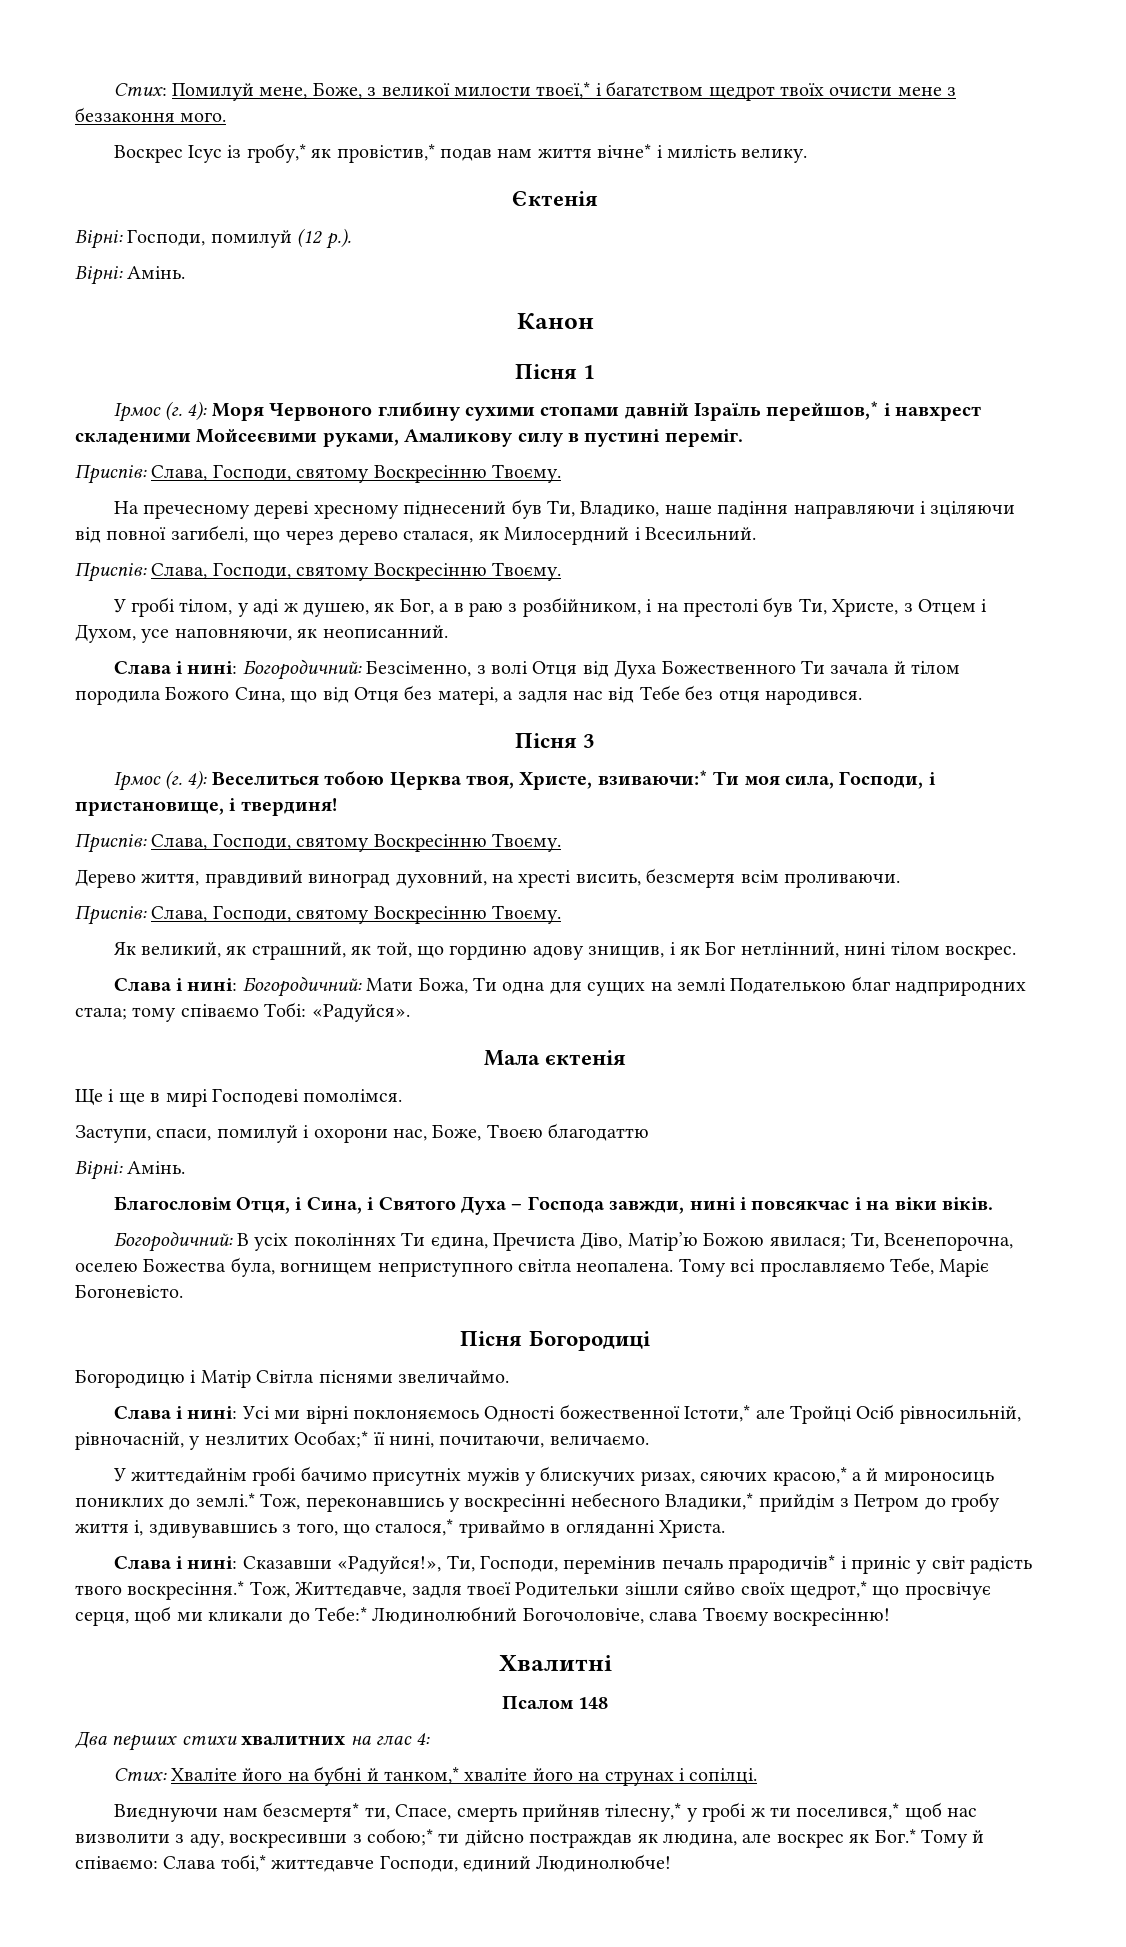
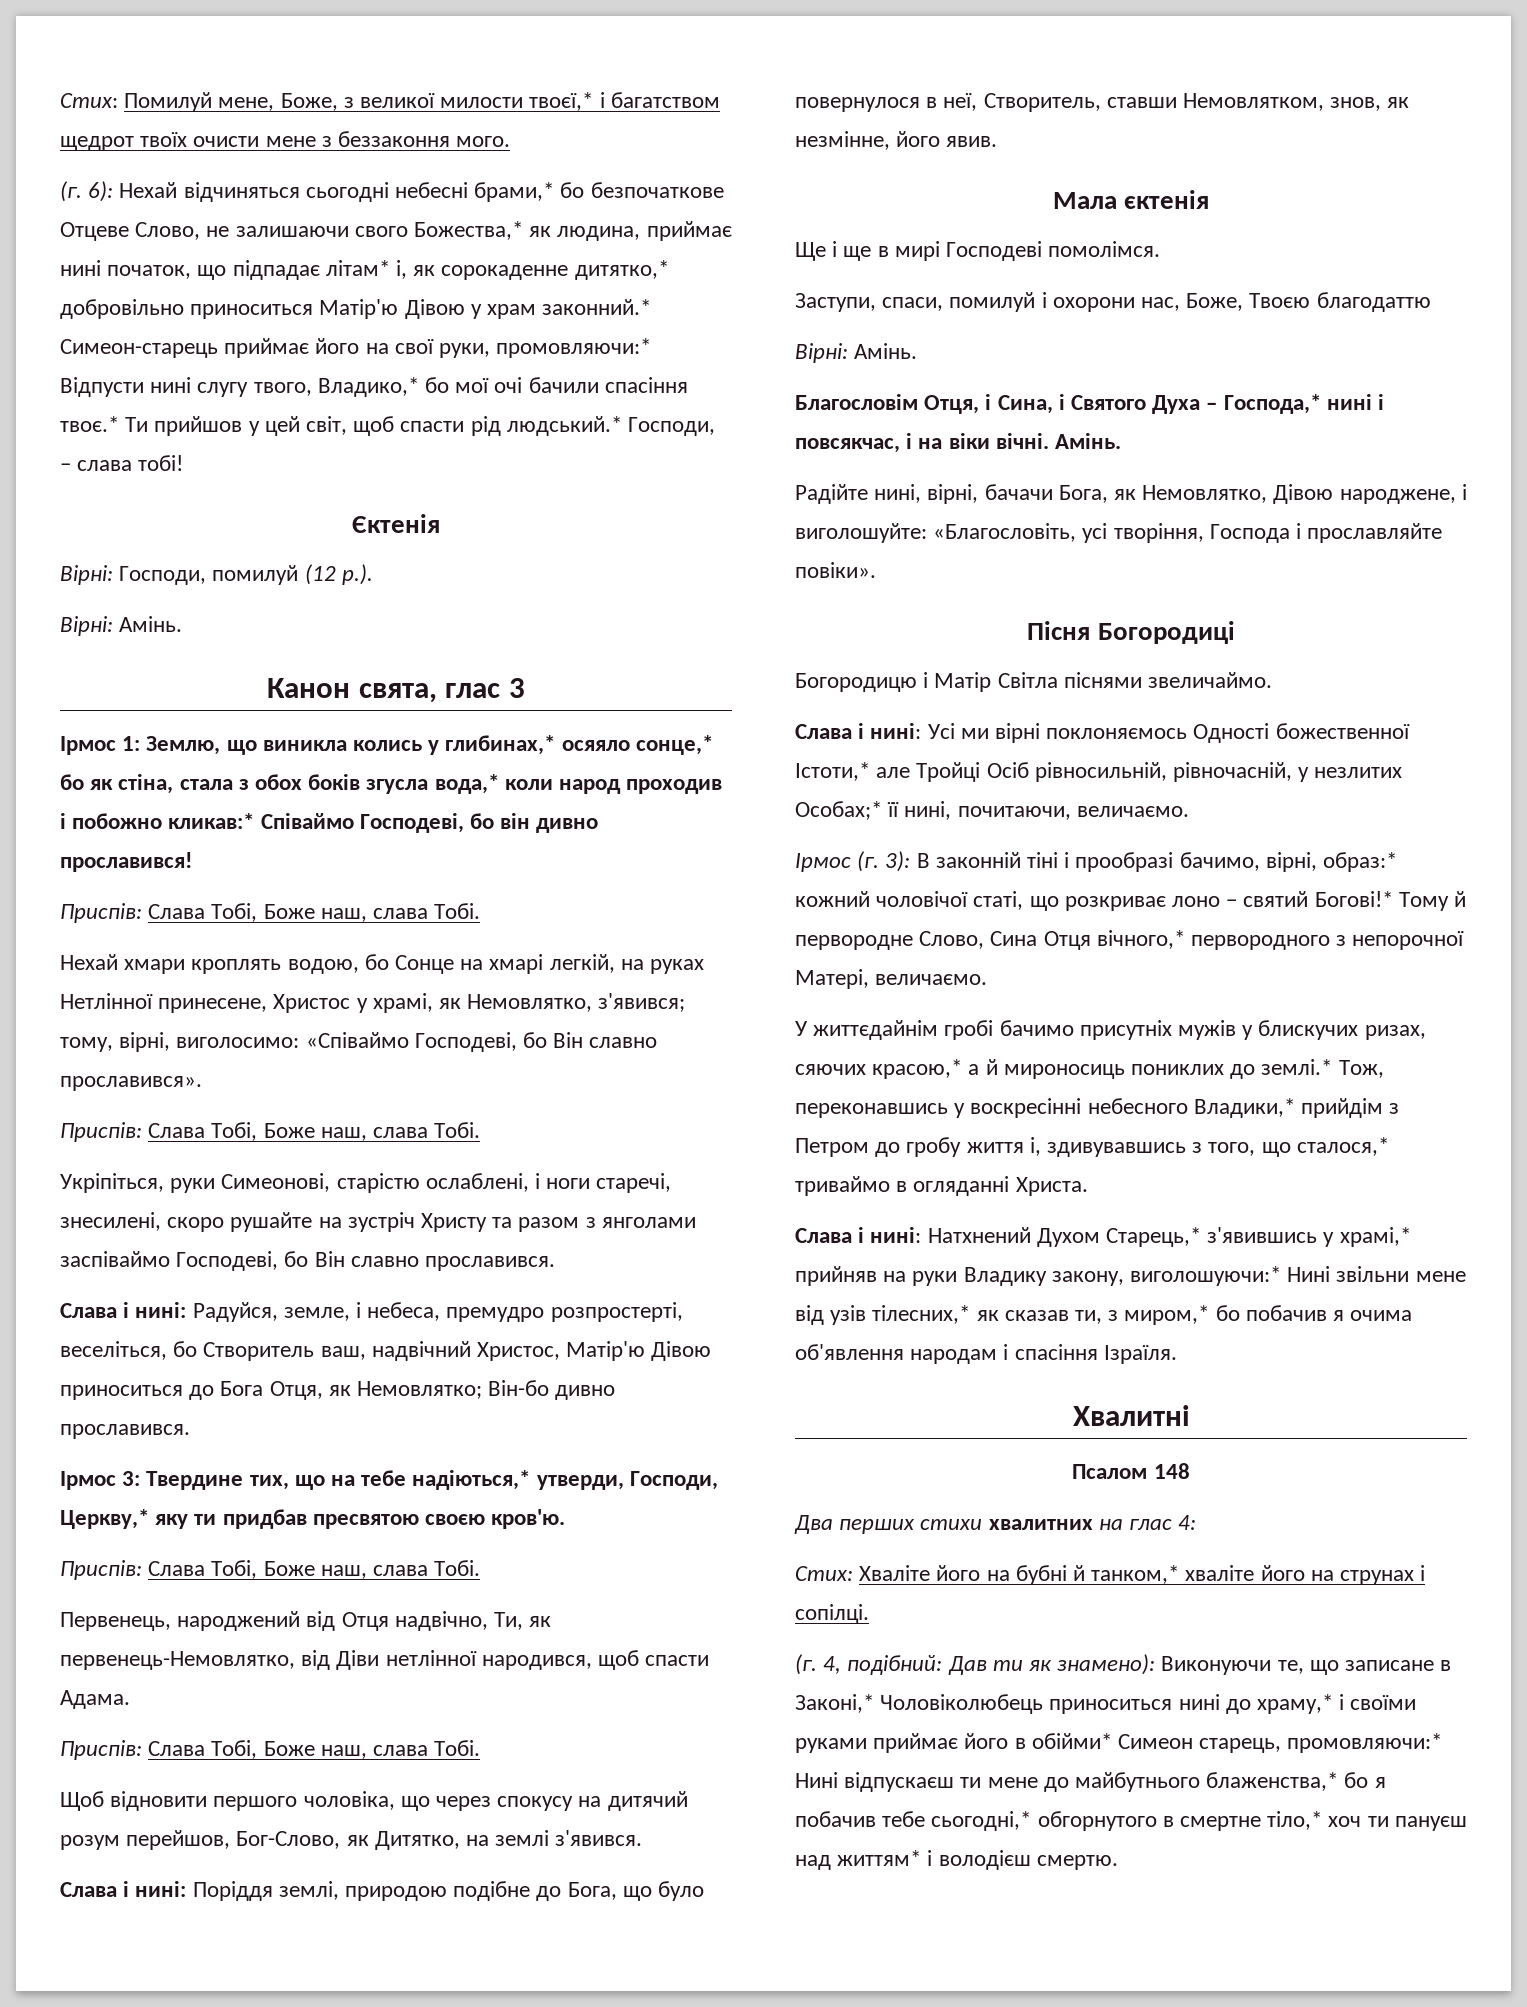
- Воскрес Ісус із гробу,* як провістив,* подав нам життя вічне* і милість велику.
+ (г. 6): Нехай відчиняться сьогодні небесні брами,* бо безпочаткове Отцеве Слово, не залишаючи свого Божества,* як людина, приймає нині початок, що підпадає літам* і, як сорокаденне дитятко,* добровільно приноситься Матір'ю Дівою у храм законний.* Симеон-старець приймає його на свої руки, промовляючи:* Відпусти нині слугу твого, Владико,* бо мої очі бачили спасіння твоє.* Ти прийшов у цей світ, щоб спасти рід людський.* Господи, – слава тобі!
- Канон
- Пісня 1
- Ірмос (г. 4): Моря Червоного глибину сухими стопами давній Ізраїль перейшов,* і навхрест складеними Мойсеєвими руками, Амаликову силу в пустині переміг.
- Приспів: Слава, Господи, святому Воскресінню Твоєму.
- На пречесному дереві хресному піднесений був Ти, Владико, наше падіння направляючи і зціляючи від повної загибелі, що через дерево сталася, як Милосердний і Всесильний.
- Приспів: Слава, Господи, святому Воскресінню Твоєму.
- У гробі тілом, у аді ж душею, як Бог, а в раю з розбійником, і на престолі був Ти, Христе, з Отцем і Духом, усе наповняючи, як неописанний.
- Слава і нині: Богородичний: Безсіменно, з волі Отця від Духа Божественного Ти зачала й тілом породила Божого Сина, що від Отця без матері, а задля нас від Тебе без отця народився.
- Пісня 3
- Ірмос (г. 4): Веселиться тобою Церква твоя, Христе, взиваючи:* Ти моя сила, Господи, і пристановище, і твердиня!
- Приспів: Слава, Господи, святому Воскресінню Твоєму.
- Дерево життя, правдивий виноград духовний, на хресті висить, безсмертя всім проливаючи.
- Приспів: Слава, Господи, святому Воскресінню Твоєму.
- Як великий, як страшний, як той, що гординю адову знищив, і як Бог нетлінний, нині тілом воскрес.
- Слава і нині: Богородичний: Мати Божа, Ти одна для сущих на землі Подателькою благ надприродних стала; тому співаємо Тобі: «Радуйся».
+ Канон свята, глас 3
+ Ірмос 1: Землю, що виникла колись у глибинах,* осяяло сонце,* бо як стіна, стала з обох боків згусла вода,* коли народ проходив і побожно кликав:* Співаймо Господеві, бо він дивно прославився!
+ Приспів: Слава Тобі, Боже наш, слава Тобі.
+ Нехай хмари кроплять водою, бо Сонце на хмарі легкій, на руках Нетлінної принесене, Христос у храмі, як Немовлятко, з'явився; тому, вірні, виголосимо: «Співаймо Господеві, бо Він славно прославився».
+ Приспів: Слава Тобі, Боже наш, слава Тобі.
+ Укріпіться, руки Симеонові, старістю ослаблені, і ноги старечі, знесилені, скоро рушайте на зустріч Христу та разом з янголами заспіваймо Господеві, бо Він славно прославився.
+ Слава і нині: Радуйся, земле, і небеса, премудро розпростерті, веселіться, бо Створитель ваш, надвічний Христос, Матір'ю Дівою приноситься до Бога Отця, як Немовлятко; Він-бо дивно прославився.
+ Ірмос 3: Твердине тих, що на тебе надіються,* утверди, Господи, Церкву,* яку ти придбав пресвятою своєю кров'ю.
+ Приспів: Слава Тобі, Боже наш, слава Тобі.
+ Первенець, народжений від Отця надвічно, Ти, як первенець-Немовлятко, від Діви нетлінної народився, щоб спасти Адама.
+ Приспів: Слава Тобі, Боже наш, слава Тобі.
+ Щоб відновити першого чоловіка, що через спокусу на дитячий розум перейшов, Бог-Слово, як Дитятко, на землі з'явився.
+ Слава і нині: Поріддя землі, природою подібне до Бога, що було повернулося в неї, Створитель, ставши Немовлятком, знов, як незмінне, його явив.
- Благословім Отця, і Сина, і Святого Духа – Господа завжди, нині і повсякчас і на віки віків.
- Богородичний: В усіх поколіннях Ти єдина, Пречиста Діво, Матір’ю Божою явилася; Ти, Всенепорочна, оселею Божества була, вогнищем неприступного світла неопалена. Тому всі прославляємо Тебе, Маріє Богоневісто.
+ Благословім Отця, і Сина, і Святого Духа – Господа,* нині і повсякчас, і на віки вічні. Амінь.
+ Радійте нині, вірні, бачачи Бога, як Немовлятко, Дівою народжене, і виголошуйте: «Благословіть, усі творіння, Господа і прославляйте повіки».
+ Ірмос (г. 3): В законній тіні і прообразі бачимо, вірні, образ:* кожний чоловічої статі, що розкриває лоно − святий Богові!* Тому й первородне Слово, Сина Отця вічного,* первородного з непорочної Матері, величаємо.
- Слава і нині: Сказавши «Радуйся!», Ти, Господи, перемінив печаль прародичів* і приніс у світ радість твого воскресіння.* Тож, Життєдавче, задля твоєї Родительки зішли сяйво своїх щедрот,* що просвічує серця, щоб ми кликали до Тебе:* Людинолюбний Богочоловіче, слава Твоєму воскресінню!
+ Слава і нині: Натхнений Духом Старець,* з'явившись у храмі,* прийняв на руки Владику закону, виголошуючи:* Нині звільни мене від узів тілесних,* як сказав ти, з миром,* бо побачив я очима об'явлення народам і спасіння Ізраїля.
- Виєднуючи нам безсмертя* ти, Спасе, смерть прийняв тілесну,* у гробі ж ти поселився,* щоб нас визволити з аду, воскресивши з собою;* ти дійсно постраждав як людина, але воскрес як Бог.* Тому й співаємо: Слава тобі,* життєдавче Господи, єдиний Людинолюбче!
+ (г. 4, подібний: Дав ти як знамено): Виконуючи те, що записане в Законі,* Чоловіколюбець приноситься нині до храму,* і своїми руками приймає його в обійми* Симеон старець, промовляючи:* Нині відпускаєш ти мене до майбутнього блаженства,* бо я побачив тебе сьогодні,* обгорнутого в смертне тіло,* хоч ти пануєш над життям* і володієш смертю.

